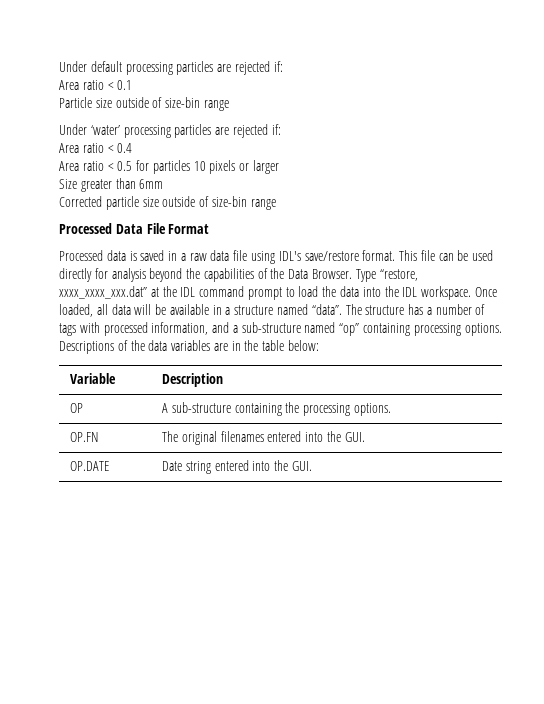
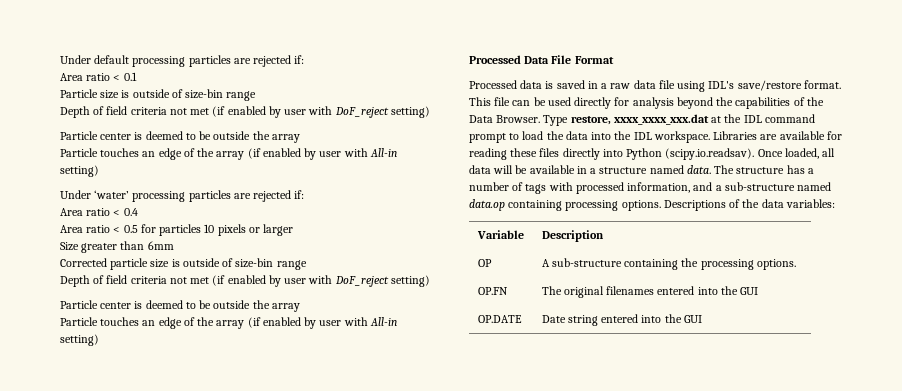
- Particle size outside of size-bin range
+ Particle size is outside of size-bin range
+ Depth of field criteria not met (if enabled by user with DoF_reject setting)
+ Particle center is deemed to be outside the array
+ Particle touches an edge of the array (if enabled by user with All-in setting)
- Corrected particle size outside of size-bin range
+ Corrected particle size is outside of size-bin range
+ Depth of field criteria not met (if enabled by user with DoF_reject setting)
+ Particle center is deemed to be outside the array
+ Particle touches an edge of the array (if enabled by user with All-in setting)
- Type “restore, xxxx_xxxx_xxx.dat” at the IDL command prompt to load the data into the IDL workspace.
+ Type restore, xxxx_xxxx_xxx.dat at the IDL command prompt to load the data into the IDL workspace.
- Once loaded, all data will be available in a structure named “data”.
+ Libraries are available for reading these files directly into Python (scipy.io.readsav). Once loaded, all data will be available in a structure named data.
- The structure has a number of tags with processed information, and a sub-structure named “op” containing processing options.
+ The structure has a number of tags with processed information, and a sub-structure named data.op containing processing options.
- Descriptions of the data variables are in the table below:
+ Descriptions of the data variables:
- OP.FN | The original filenames entered into the GUI.
+ OP.FN | The original filenames entered into the GUI
- OP.DATE | Date string entered into the GUI.
+ OP.DATE | Date string entered into the GUI

